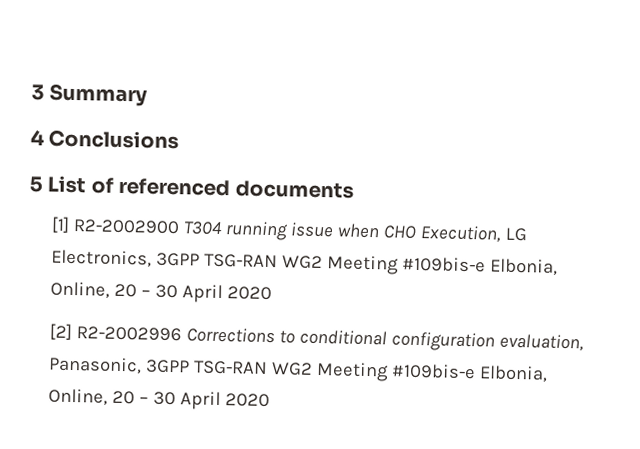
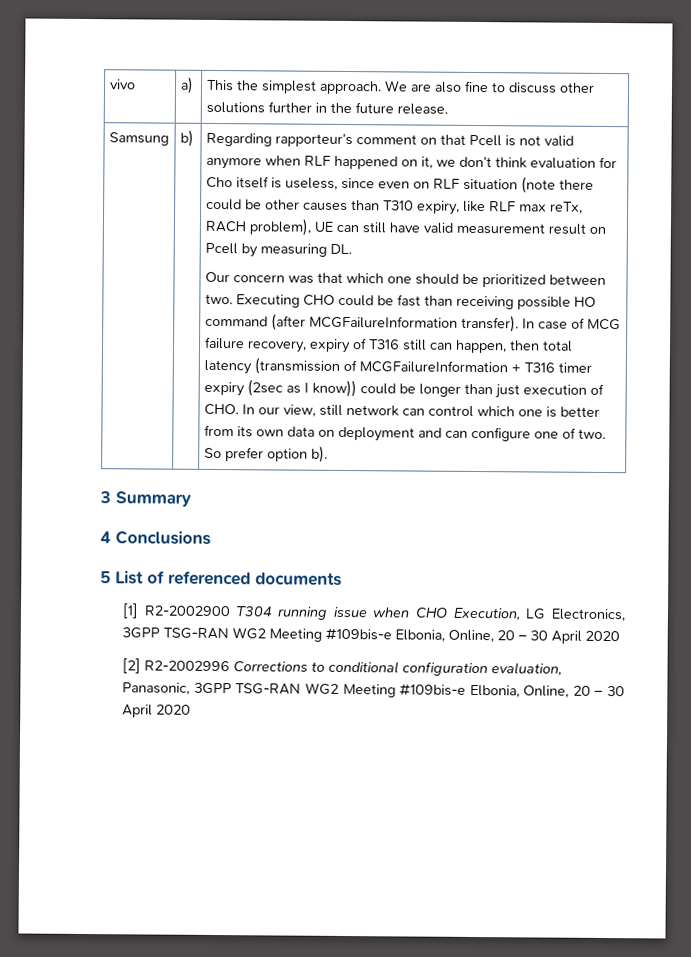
+ vivo | a) | This the simplest approach. We are also fine to discuss other solutions further in the future release.
+ Samsung | b) | Regarding rapporteur’s comment on that Pcell is not valid anymore when RLF happened on it, we don’t think evaluation for Cho itself is useless, since even on RLF situation (note there could be other causes than T310 expiry, like RLF max reTx, RACH problem), UE can still have valid measurement result on Pcell by measuring DL.
+ Our concern was that which one should be prioritized between two. Executing CHO could be fast than receiving possible HO command (after MCGFailureInformation transfer). In case of MCG failure recovery, expiry of T316 still can happen, then total latency (transmission of MCGFailureInformation + T316 timer expiry (2sec as I know)) could be longer than just execution of CHO. In our view, still network can control which one is better from its own data on deployment and can configure one of two. So prefer option b).

